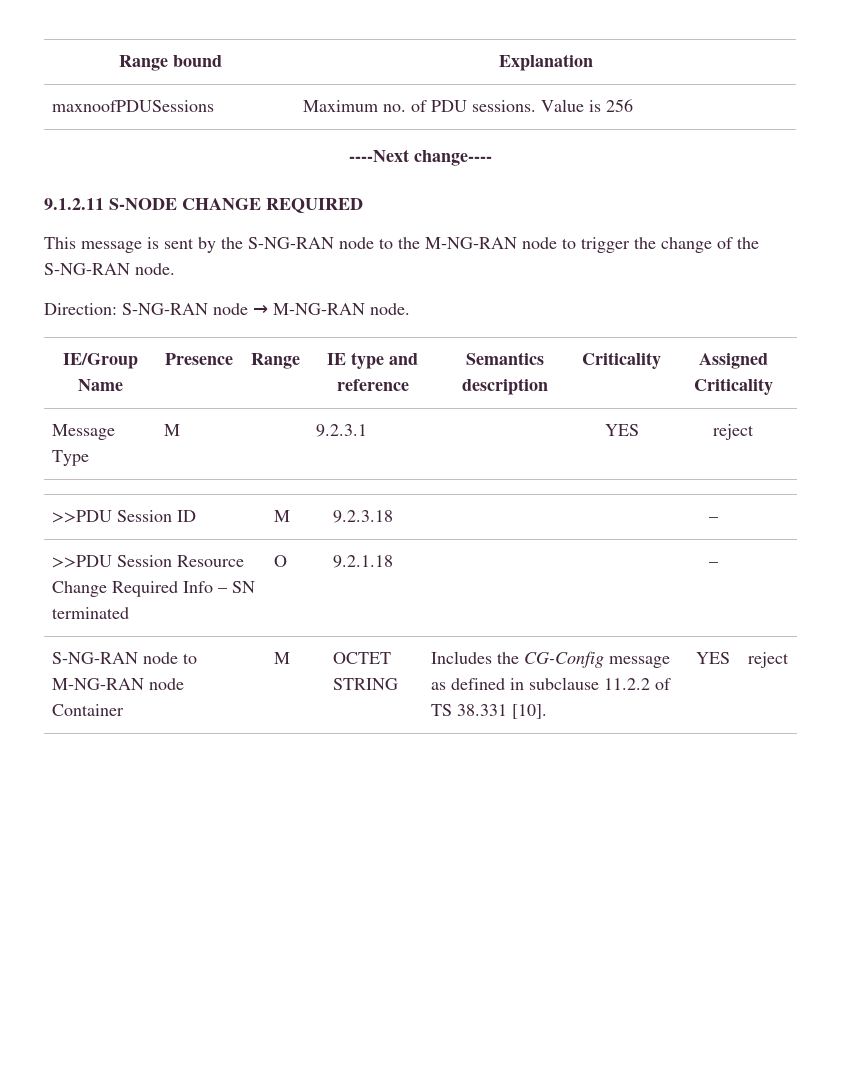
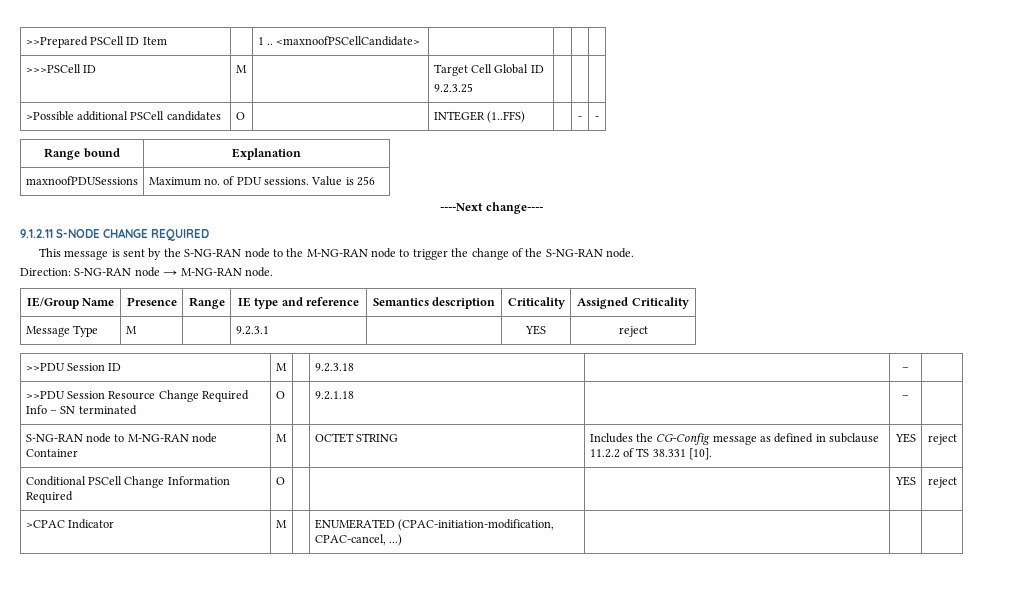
+ >>Prepared PSCell ID Item | | 1 .. <maxnoofPSCellCandidate> | | | |
+ >>>PSCell ID | M | | Target Cell Global ID
+ 9.2.3.25 | | |
+ >Possible additional PSCell candidates | O | | INTEGER (1..FFS) | | - | -
+ Conditional PSCell Change Information Required | O | | | | YES | reject
+ >CPAC Indicator | M | | ENUMERATED (CPAC-initiation-modification, CPAC-cancel, ...) | | |

